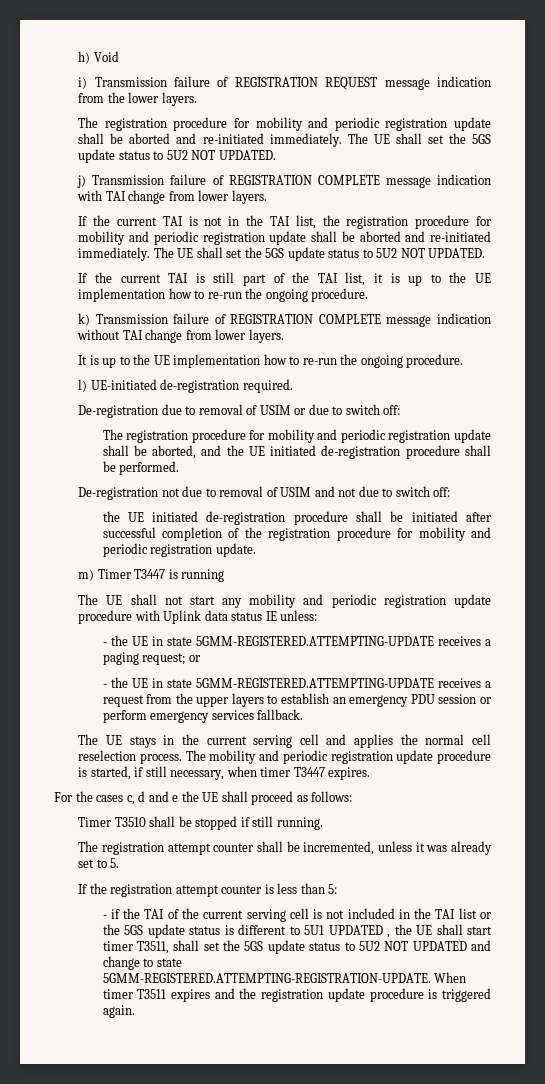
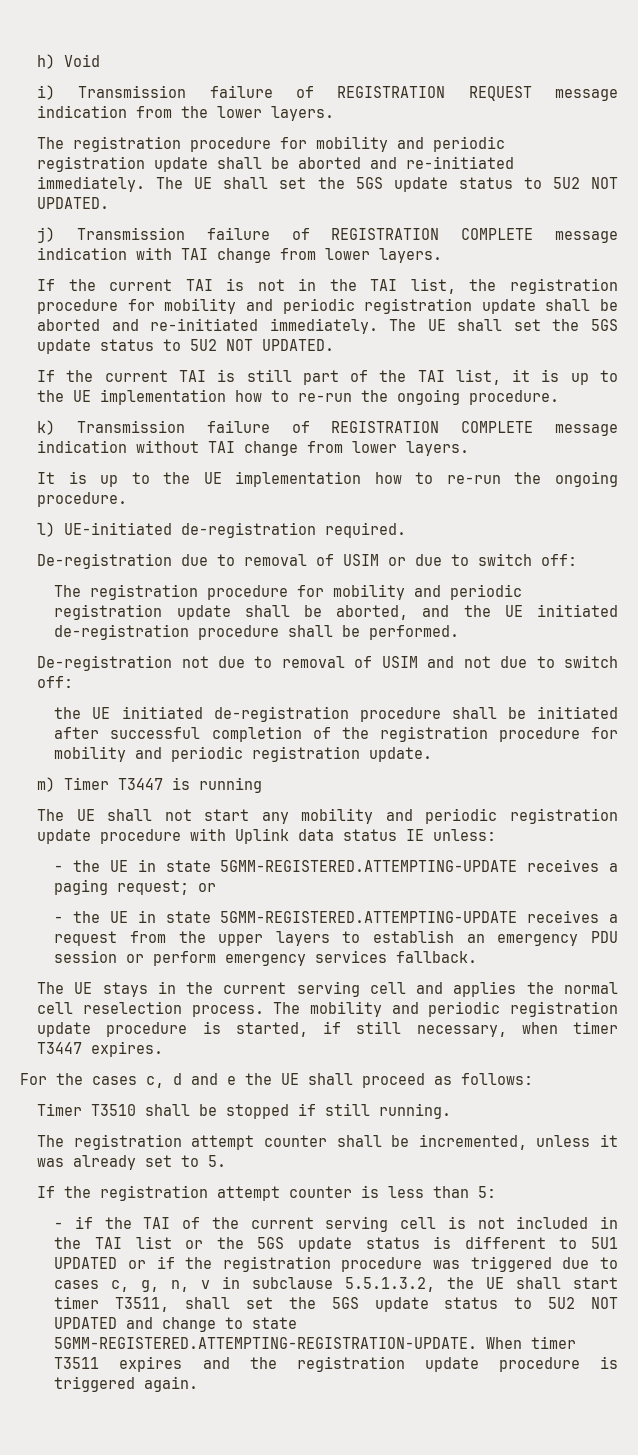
- - if the TAI of the current serving cell is not included in the TAI list or the 5GS update status is different to 5U1 UPDATED , the UE shall start timer T3511, shall set the 5GS update status to 5U2 NOT UPDATED and change to state 5GMM-REGISTERED.ATTEMPTING-REGISTRATION-UPDATE. When timer T3511 expires and the registration update procedure is triggered again.
+ - if the TAI of the current serving cell is not included in the TAI list or the 5GS update status is different to 5U1 UPDATED or if the registration procedure was triggered due to cases c, g, n, v in subclause 5.5.1.3.2, the UE shall start timer T3511, shall set the 5GS update status to 5U2 NOT UPDATED and change to state 5GMM-REGISTERED.ATTEMPTING-REGISTRATION-UPDATE. When timer T3511 expires and the registration update procedure is triggered again.

